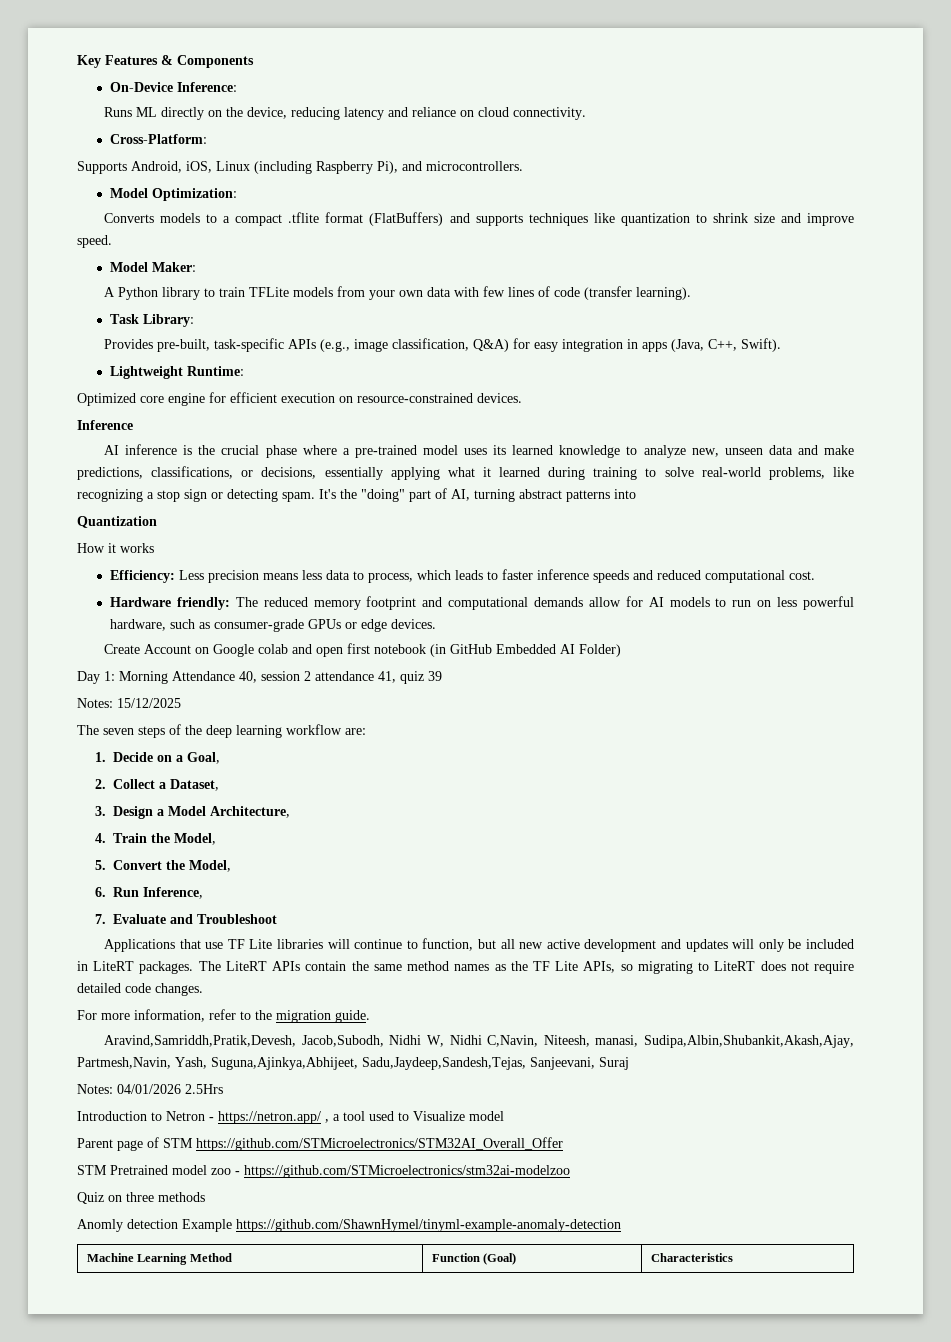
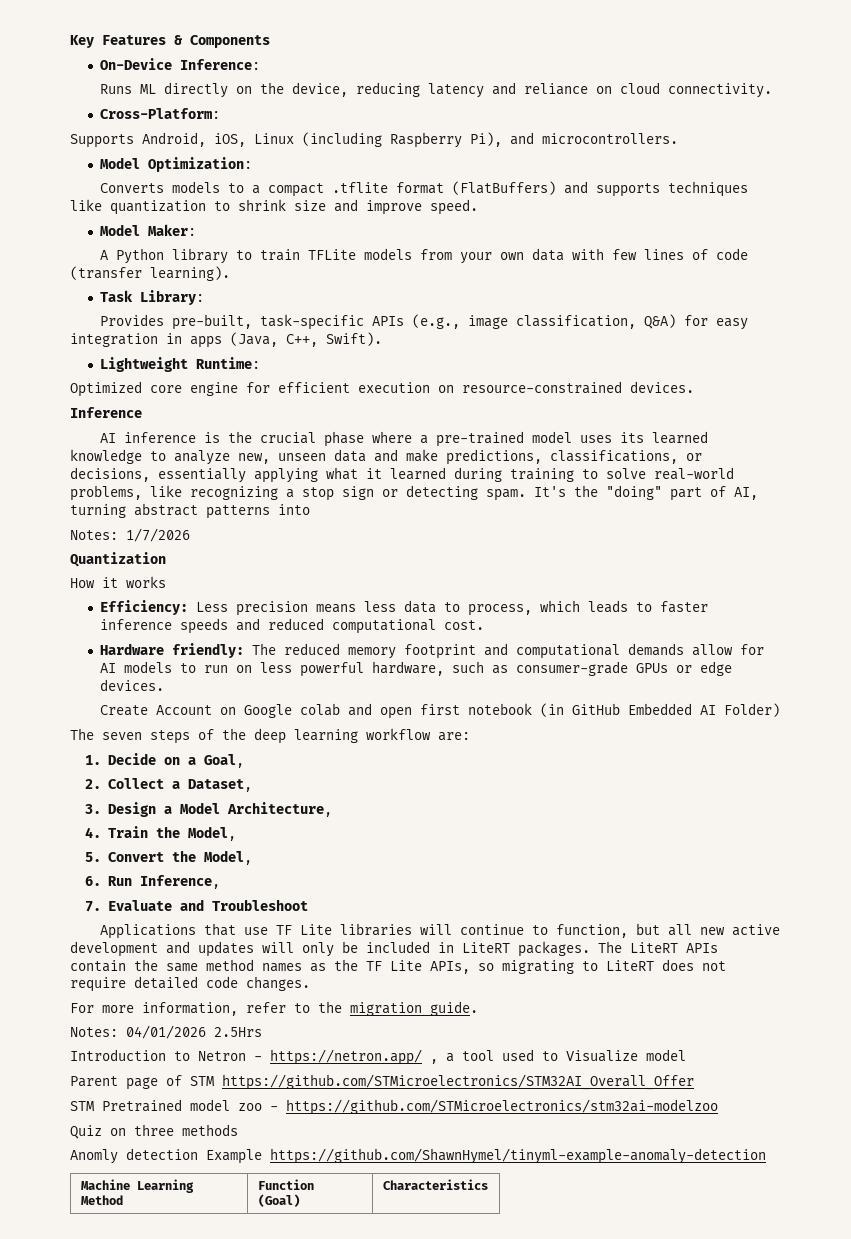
+ Notes: 1/7/2026
- Day 1: Morning Attendance 40, session 2 attendance 41, quiz 39
- Notes: 15/12/2025
- Aravind,Samriddh,Pratik,Devesh, Jacob,Subodh, Nidhi W, Nidhi C,Navin, Niteesh, manasi, Sudipa,Albin,Shubankit,Akash,Ajay, Partmesh,Navin, Yash, Suguna,Ajinkya,Abhijeet, Sadu,Jaydeep,Sandesh,Tejas, Sanjeevani, Suraj

